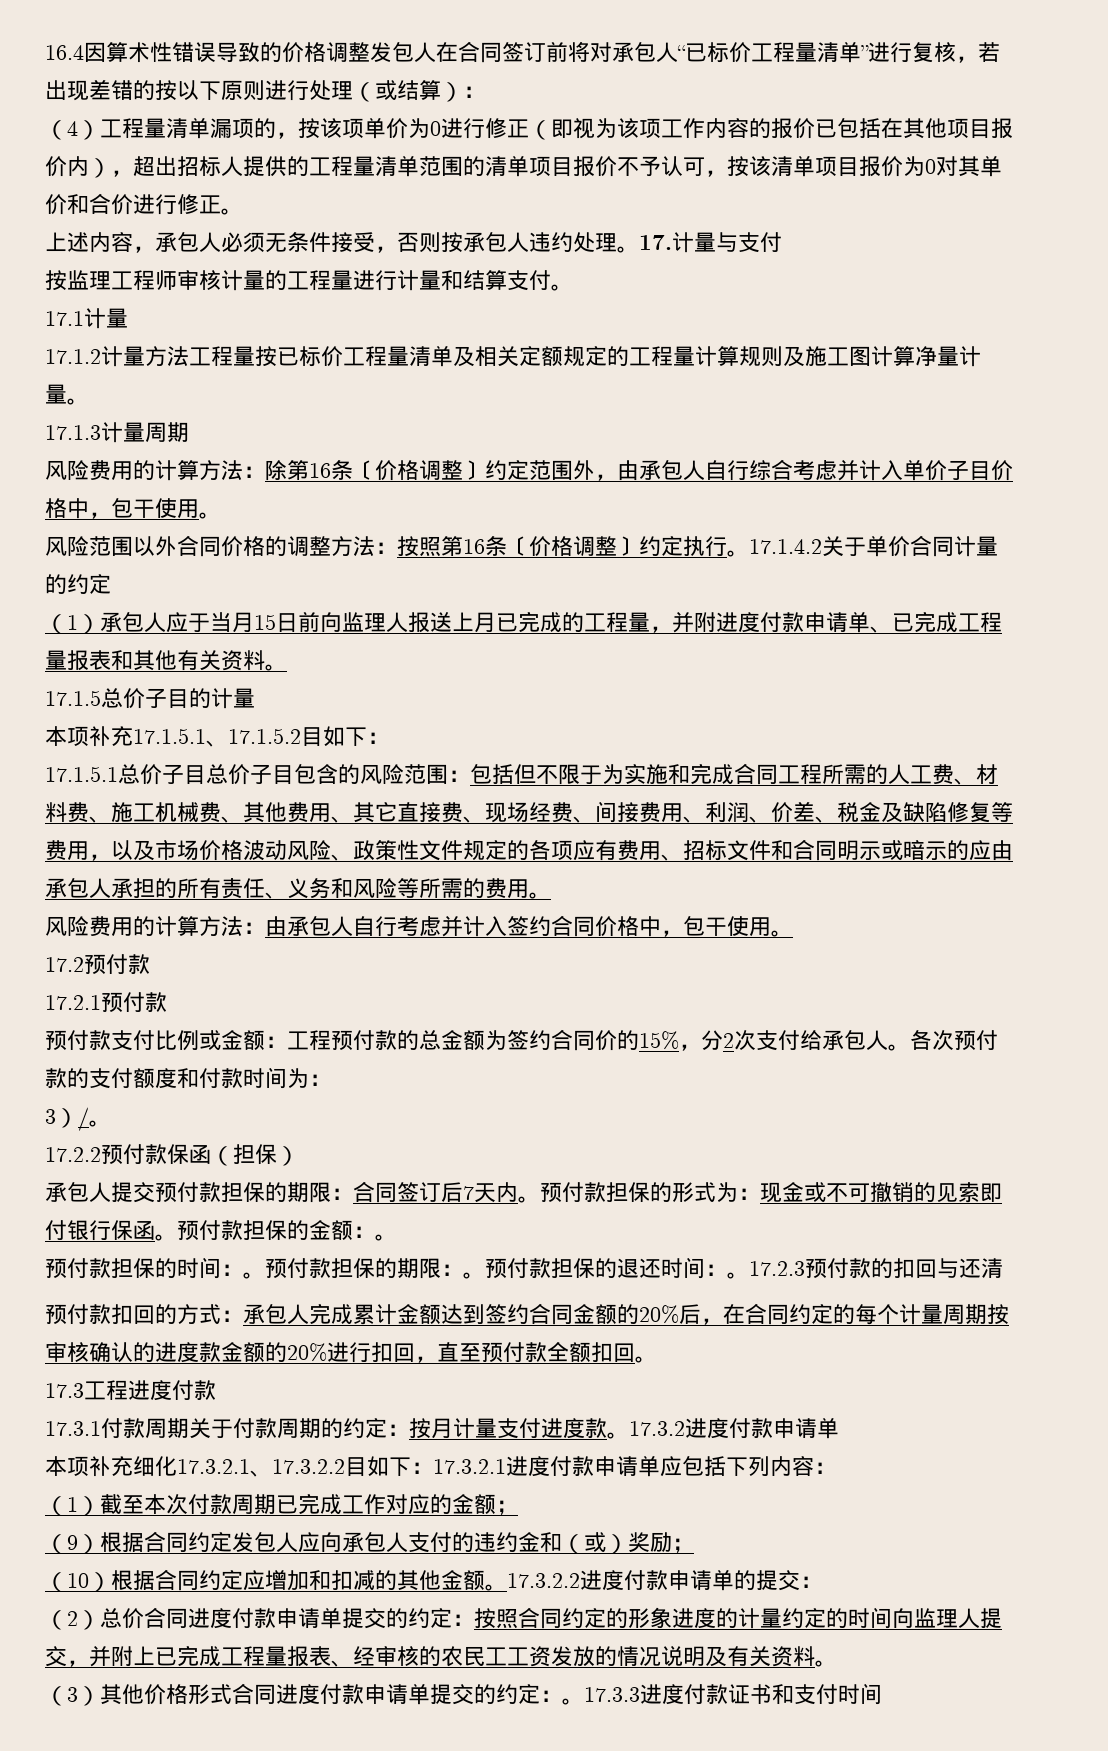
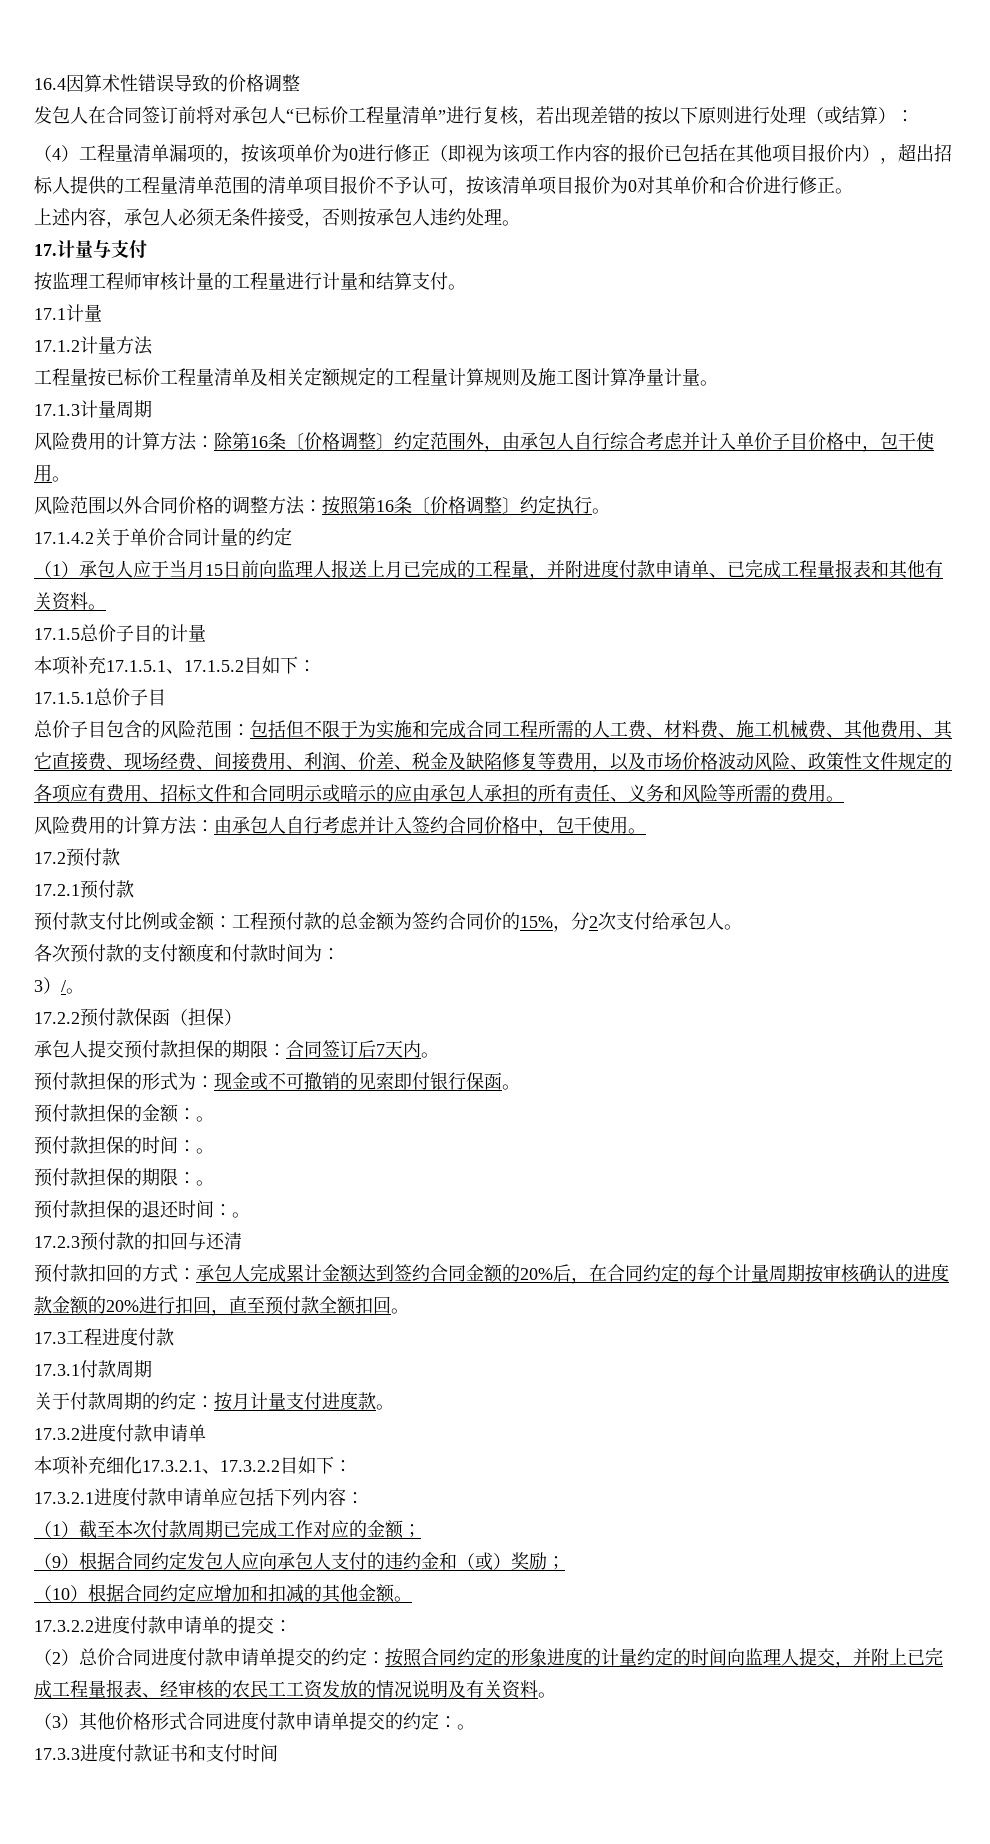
- 16.4因算术性错误导致的价格调整发包人在合同签订前将对承包人“已标价工程量清单”进行复核，若出现差错的按以下原则进行处理（或结算）：
+ 16.4因算术性错误导致的价格调整
+ 发包人在合同签订前将对承包人“已标价工程量清单”进行复核，若出现差错的按以下原则进行处理（或结算）：
- 上述内容，承包人必须无条件接受，否则按承包人违约处理。17.计量与支付
+ 上述内容，承包人必须无条件接受，否则按承包人违约处理。
+ 17.计量与支付
- 17.1.2计量方法工程量按已标价工程量清单及相关定额规定的工程量计算规则及施工图计算净量计量。
+ 17.1.2计量方法
+ 工程量按已标价工程量清单及相关定额规定的工程量计算规则及施工图计算净量计量。
- 风险范围以外合同价格的调整方法：按照第16条〔价格调整〕约定执行。17.1.4.2关于单价合同计量的约定
+ 风险范围以外合同价格的调整方法：按照第16条〔价格调整〕约定执行。
+ 17.1.4.2关于单价合同计量的约定
- 17.1.5.1总价子目总价子目包含的风险范围：
+ 17.1.5.1总价子目
+ 总价子目包含的风险范围：
- 预付款支付比例或金额：工程预付款的总金额为签约合同价的15%，分2次支付给承包人。各次预付款的支付额度和付款时间为：
+ 预付款支付比例或金额：工程预付款的总金额为签约合同价的15%，分2次支付给承包人。
+ 各次预付款的支付额度和付款时间为：
- 承包人提交预付款担保的期限：合同签订后7天内。预付款担保的形式为：现金或不可撤销的见索即付银行保函。预付款担保的金额：。
+ 承包人提交预付款担保的期限：合同签订后7天内。
+ 预付款担保的形式为：现金或不可撤销的见索即付银行保函。
+ 预付款担保的金额：。
- 预付款担保的时间：。预付款担保的期限：。预付款担保的退还时间：。17.2.3预付款的扣回与还清
+ 预付款担保的时间：。
+ 预付款担保的期限：。
+ 预付款担保的退还时间：。
+ 17.2.3预付款的扣回与还清
- 17.3.1付款周期关于付款周期的约定：按月计量支付进度款。17.3.2进度付款申请单
+ 17.3.1付款周期
+ 关于付款周期的约定：按月计量支付进度款。
+ 17.3.2进度付款申请单
- 本项补充细化17.3.2.1、17.3.2.2目如下：17.3.2.1进度付款申请单应包括下列内容：
+ 本项补充细化17.3.2.1、17.3.2.2目如下：
+ 17.3.2.1进度付款申请单应包括下列内容：
- （10）根据合同约定应增加和扣减的其他金额。17.3.2.2进度付款申请单的提交：
+ （10）根据合同约定应增加和扣减的其他金额。
+ 17.3.2.2进度付款申请单的提交：
- （3）其他价格形式合同进度付款申请单提交的约定：。17.3.3进度付款证书和支付时间
+ （3）其他价格形式合同进度付款申请单提交的约定：。
+ 17.3.3进度付款证书和支付时间

